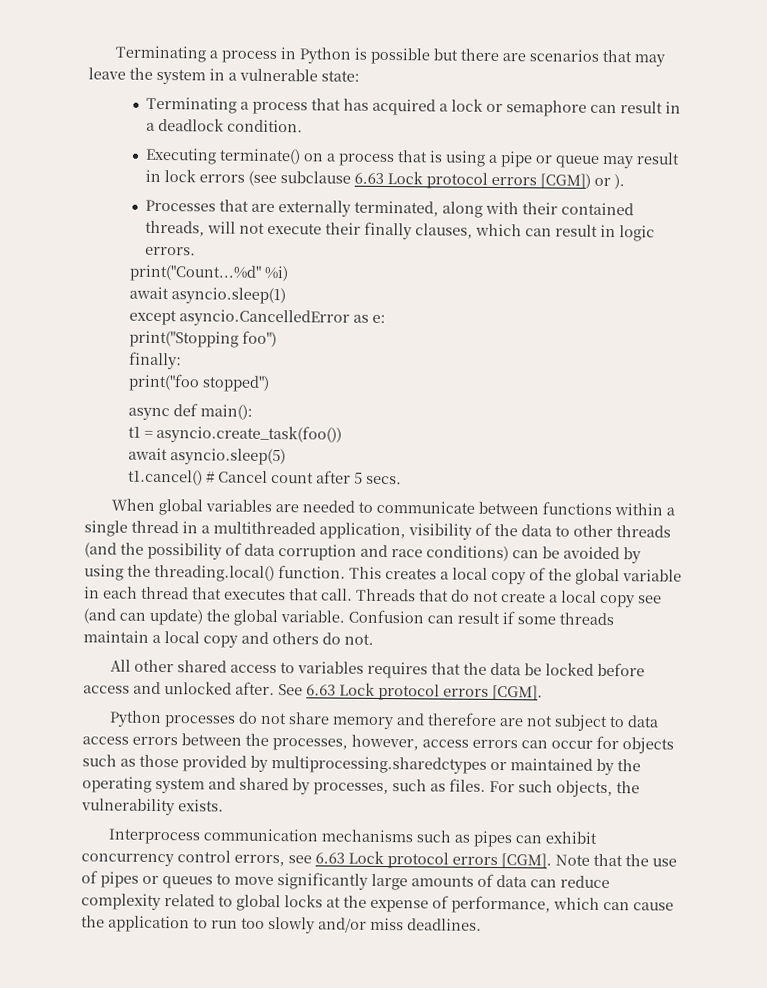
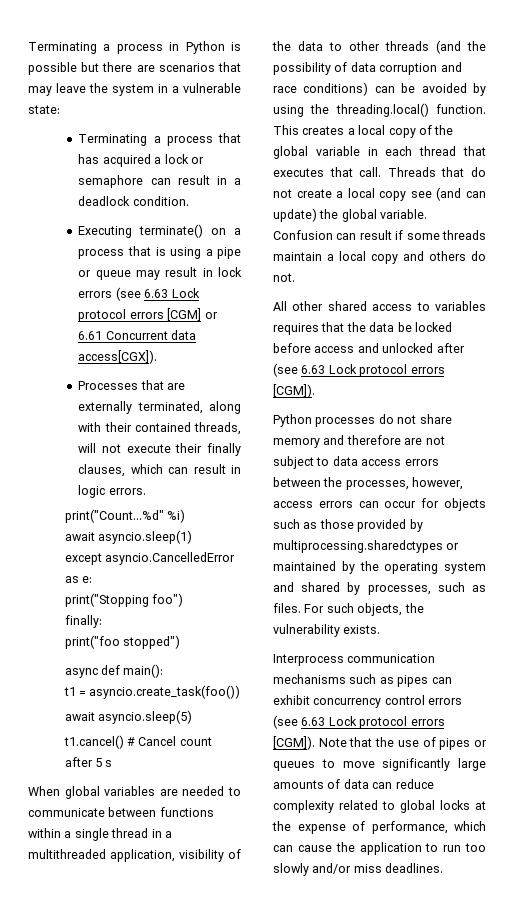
- Executing terminate() on a process that is using a pipe or queue may result in lock errors (see subclause 6.63 Lock protocol errors [CGM]) or ).
+ Executing terminate() on a process that is using a pipe or queue may result in lock errors (see 6.63 Lock protocol errors [CGM] or 6.61 Concurrent data access[CGX]).
- t1.cancel() # Cancel count after 5 secs.
+ t1.cancel() # Cancel count after 5 s
- All other shared access to variables requires that the data be locked before access and unlocked after. See 6.63 Lock protocol errors [CGM].
+ All other shared access to variables requires that the data be locked before access and unlocked after (see 6.63 Lock protocol errors [CGM]).
- Interprocess communication mechanisms such as pipes can exhibit concurrency control errors, see 6.63 Lock protocol errors [CGM].
+ Interprocess communication mechanisms such as pipes can exhibit concurrency control errors (see 6.63 Lock protocol errors [CGM]).

